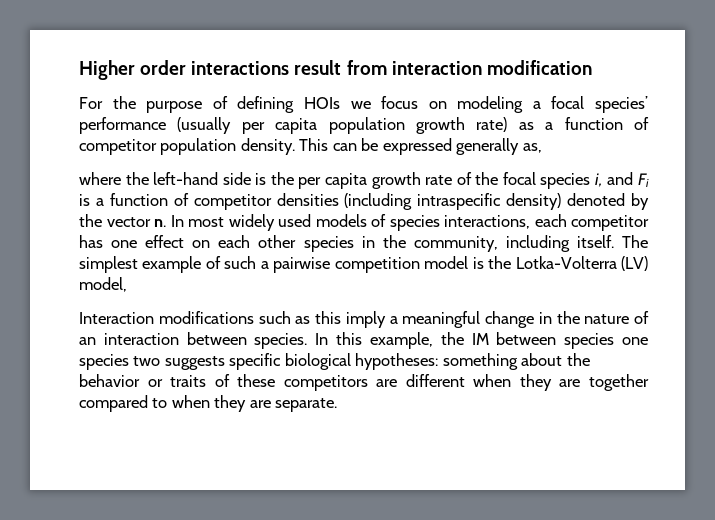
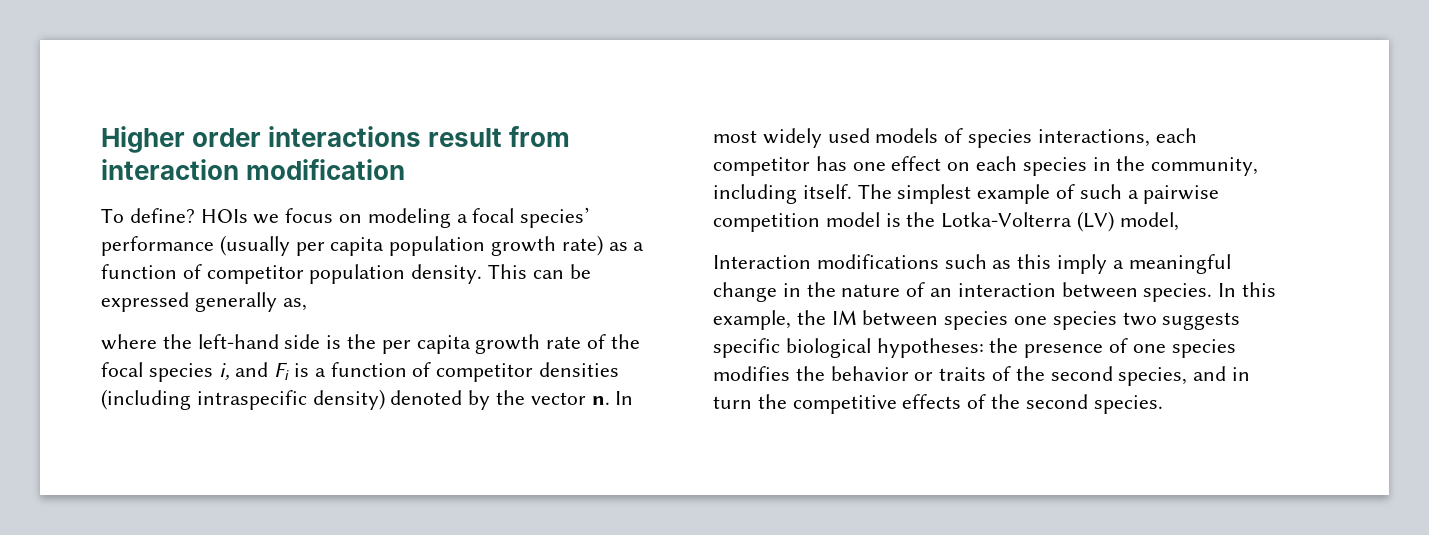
- For the purpose of defining HOIs we focus on modeling a focal species’ performance (usually per capita population growth rate) as a function of competitor population density.
+ To define? HOIs we focus on modeling a focal species’ performance (usually per capita population growth rate) as a function of competitor population density.
- In most widely used models of species interactions, each competitor has one effect on each other species in the community, including itself.
+ In most widely used models of species interactions, each competitor has one effect on each species in the community, including itself.
- In this example, the IM between species one species two suggests specific biological hypotheses: something about the behavior or traits of these competitors are different when they are together compared to when they are separate.
+ In this example, the IM between species one species two suggests specific biological hypotheses: the presence of one species modifies the behavior or traits of the second species, and in turn the competitive effects of the second species.

